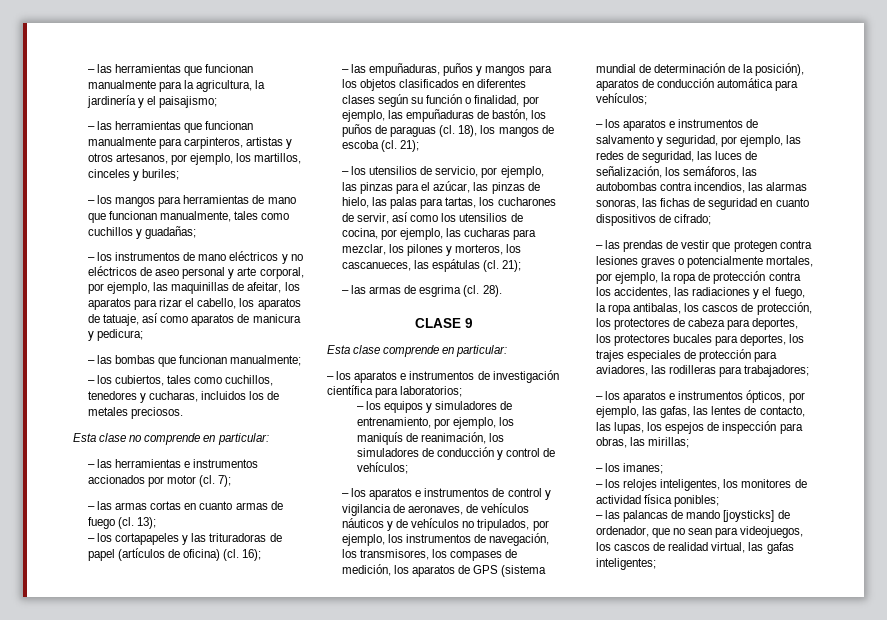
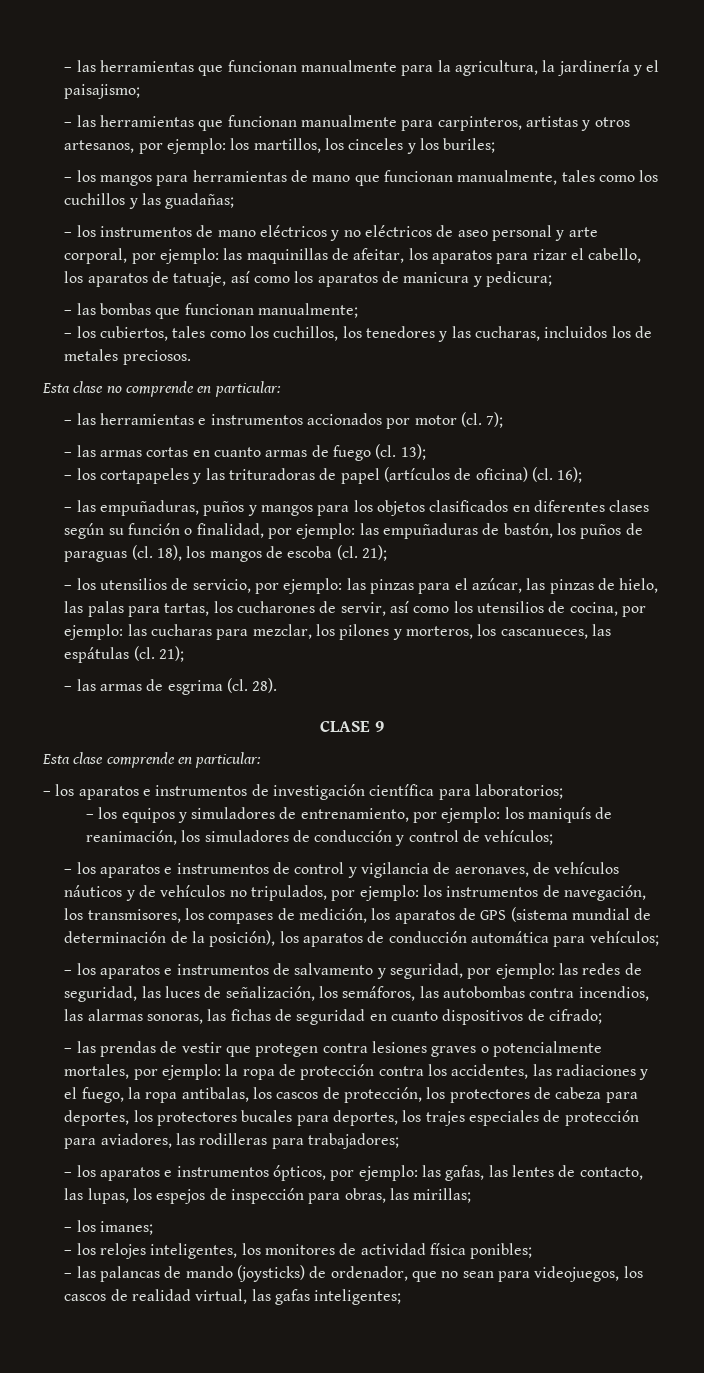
- – las herramientas que funcionan manualmente para carpinteros, artistas y otros artesanos, por ejemplo, los martillos, cinceles y buriles;
+ – las herramientas que funcionan manualmente para carpinteros, artistas y otros artesanos, por ejemplo: los martillos, los cinceles y los buriles;
- – los mangos para herramientas de mano que funcionan manualmente, tales como cuchillos y guadañas;
+ – los mangos para herramientas de mano que funcionan manualmente, tales como los cuchillos y las guadañas;
- – los instrumentos de mano eléctricos y no eléctricos de aseo personal y arte corporal, por ejemplo, las maquinillas de afeitar, los aparatos para rizar el cabello, los aparatos de tatuaje, así como aparatos de manicura y pedicura;
+ – los instrumentos de mano eléctricos y no eléctricos de aseo personal y arte corporal, por ejemplo: las maquinillas de afeitar, los aparatos para rizar el cabello, los aparatos de tatuaje, así como los aparatos de manicura y pedicura;
- – los cubiertos, tales como cuchillos, tenedores y cucharas, incluidos los de metales preciosos.
+ – los cubiertos, tales como los cuchillos, los tenedores y las cucharas, incluidos los de metales preciosos.
- – las empuñaduras, puños y mangos para los objetos clasificados en diferentes clases según su función o finalidad, por ejemplo, las empuñaduras de bastón, los puños de paraguas (cl.
+ – las empuñaduras, puños y mangos para los objetos clasificados en diferentes clases según su función o finalidad, por ejemplo: las empuñaduras de bastón, los puños de paraguas (cl.
- – los utensilios de servicio, por ejemplo, las pinzas para el azúcar, las pinzas de hielo, las palas para tartas, los cucharones de servir, así como los utensilios de cocina, por ejemplo, las cucharas para mezclar, los pilones y morteros, los cascanueces, las espátulas (cl.
+ – los utensilios de servicio, por ejemplo: las pinzas para el azúcar, las pinzas de hielo, las palas para tartas, los cucharones de servir, así como los utensilios de cocina, por ejemplo: las cucharas para mezclar, los pilones y morteros, los cascanueces, las espátulas (cl.
- – los equipos y simuladores de entrenamiento, por ejemplo, los maniquís de reanimación, los simuladores de conducción y control de vehículos;
+ – los equipos y simuladores de entrenamiento, por ejemplo: los maniquís de reanimación, los simuladores de conducción y control de vehículos;
- – los aparatos e instrumentos de control y vigilancia de aeronaves, de vehículos náuticos y de vehículos no tripulados, por ejemplo, los instrumentos de navegación, los transmisores, los compases de medición, los aparatos de GPS (sistema mundial de determinación de la posición), aparatos de conducción automática para vehículos;
+ – los aparatos e instrumentos de control y vigilancia de aeronaves, de vehículos náuticos y de vehículos no tripulados, por ejemplo: los instrumentos de navegación, los transmisores, los compases de medición, los aparatos de GPS (sistema mundial de determinación de la posición), los aparatos de conducción automática para vehículos;
- – los aparatos e instrumentos de salvamento y seguridad, por ejemplo, las redes de seguridad, las luces de señalización, los semáforos, las autobombas contra incendios, las alarmas sonoras, las fichas de seguridad en cuanto dispositivos de cifrado;
+ – los aparatos e instrumentos de salvamento y seguridad, por ejemplo: las redes de seguridad, las luces de señalización, los semáforos, las autobombas contra incendios, las alarmas sonoras, las fichas de seguridad en cuanto dispositivos de cifrado;
- – las prendas de vestir que protegen contra lesiones graves o potencialmente mortales, por ejemplo, la ropa de protección contra los accidentes, las radiaciones y el fuego, la ropa antibalas, los cascos de protección, los protectores de cabeza para deportes, los protectores bucales para deportes, los trajes especiales de protección para aviadores, las rodilleras para trabajadores;
+ – las prendas de vestir que protegen contra lesiones graves o potencialmente mortales, por ejemplo: la ropa de protección contra los accidentes, las radiaciones y el fuego, la ropa antibalas, los cascos de protección, los protectores de cabeza para deportes, los protectores bucales para deportes, los trajes especiales de protección para aviadores, las rodilleras para trabajadores;
- – los aparatos e instrumentos ópticos, por ejemplo, las gafas, las lentes de contacto, las lupas, los espejos de inspección para obras, las mirillas;
+ – los aparatos e instrumentos ópticos, por ejemplo: las gafas, las lentes de contacto, las lupas, los espejos de inspección para obras, las mirillas;
- – las palancas de mando [joysticks] de ordenador, que no sean para videojuegos, los cascos de realidad virtual, las gafas inteligentes;
+ – las palancas de mando (joysticks) de ordenador, que no sean para videojuegos, los cascos de realidad virtual, las gafas inteligentes;

